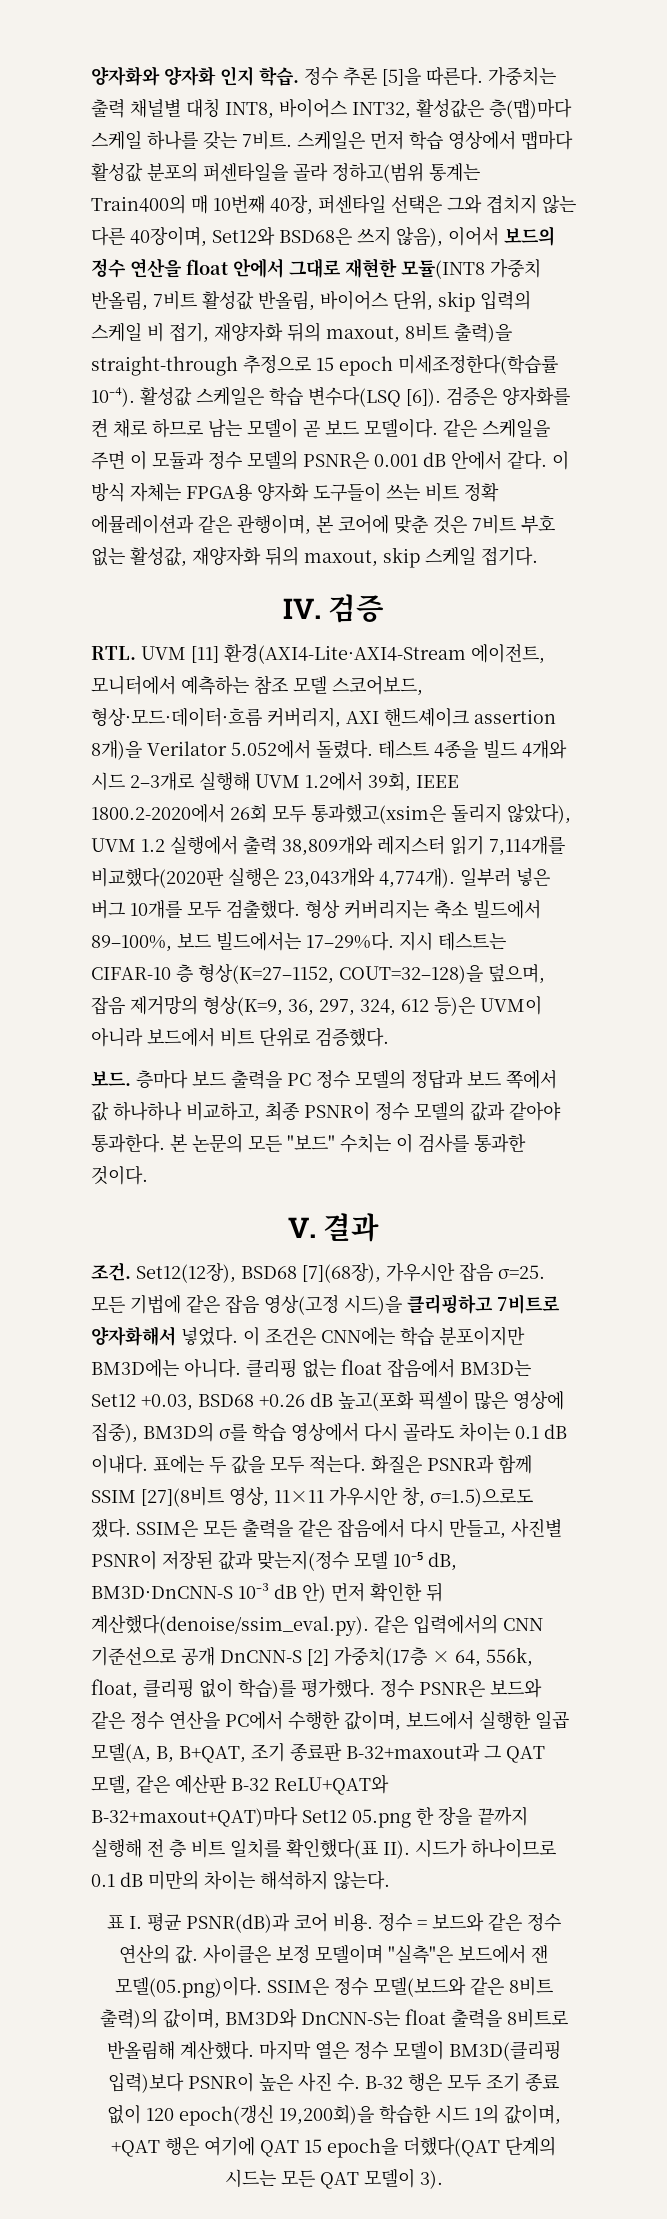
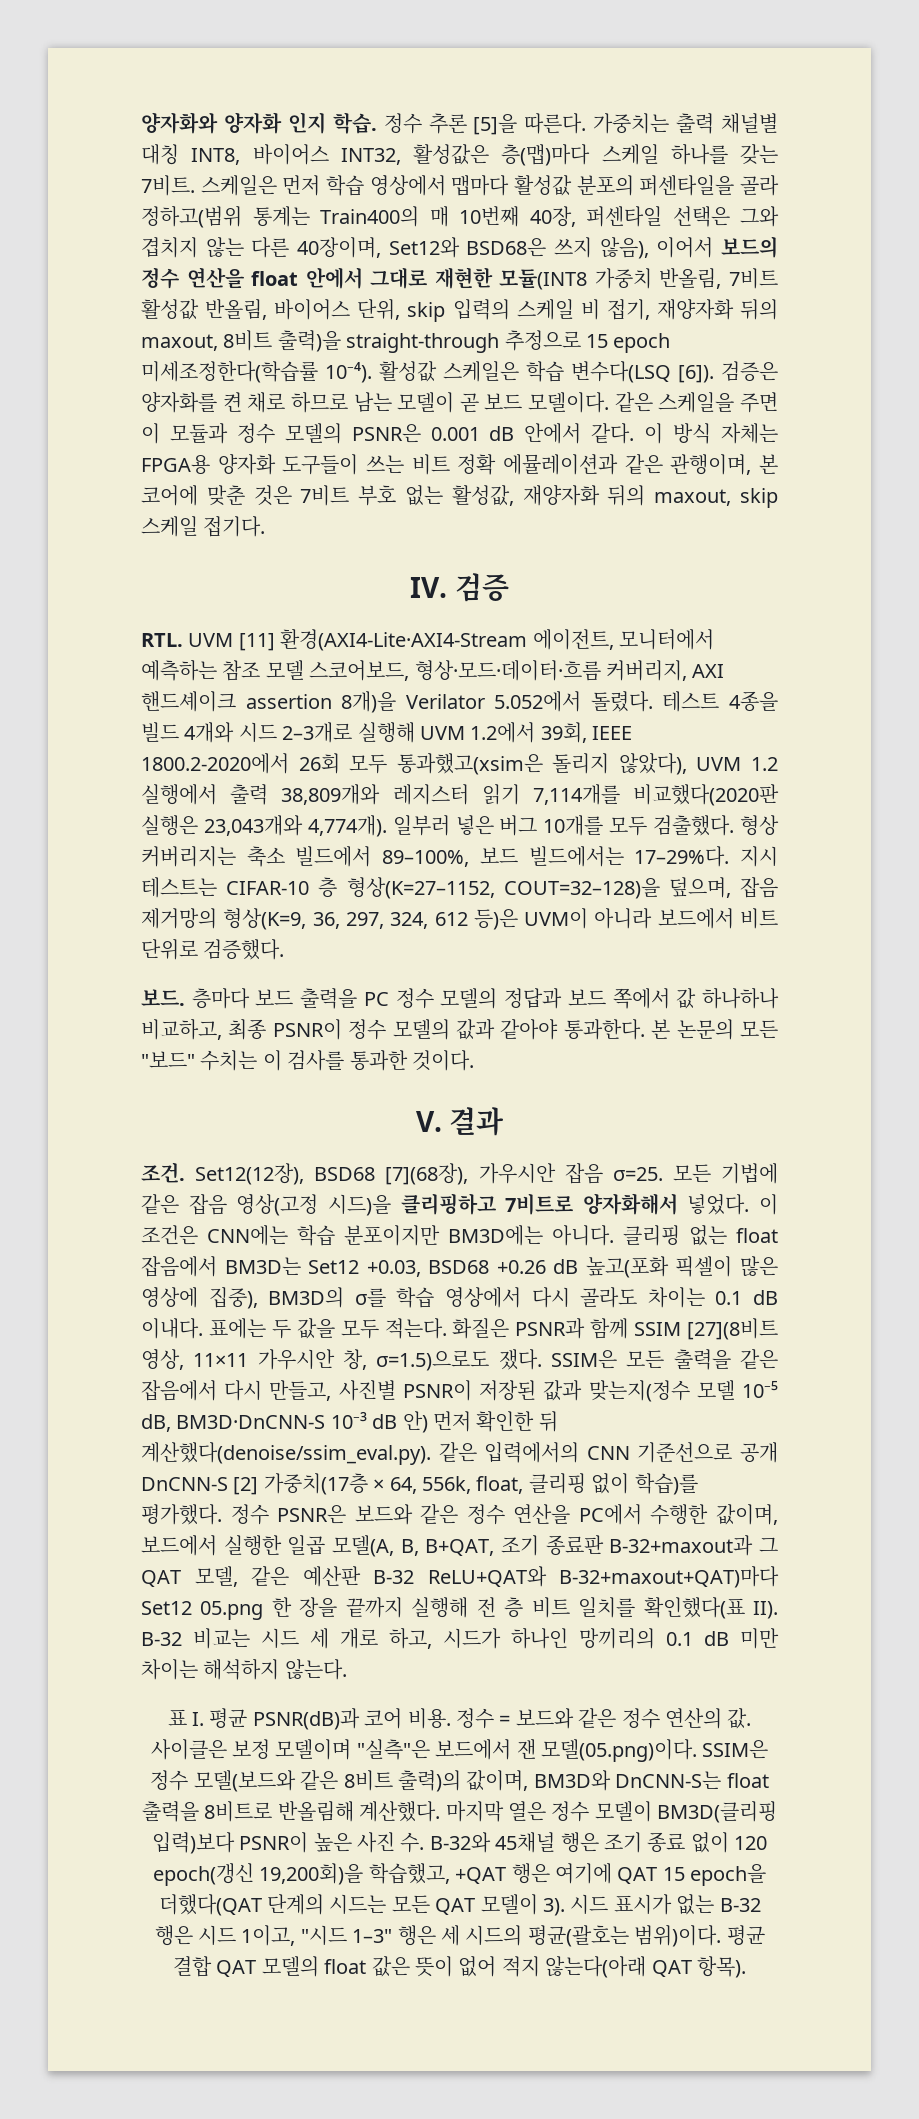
- 정수 PSNR은 보드와 같은 정수 연산을 PC에서 수행한 값이며, 보드에서 실행한 일곱 모델(A, B, B+QAT, 조기 종료판 B-32+maxout과 그 QAT 모델, 같은 예산판 B-32 ReLU+QAT와 B-32+maxout+QAT)마다 Set12 05.png 한 장을 끝까지 실행해 전 층 비트 일치를 확인했다(표 II). 시드가 하나이므로 0.1 dB 미만의 차이는 해석하지 않는다.
+ 정수 PSNR은 보드와 같은 정수 연산을 PC에서 수행한 값이며, 보드에서 실행한 일곱 모델(A, B, B+QAT, 조기 종료판 B-32+maxout과 그 QAT 모델, 같은 예산판 B-32 ReLU+QAT와 B-32+maxout+QAT)마다 Set12 05.png 한 장을 끝까지 실행해 전 층 비트 일치를 확인했다(표 II). B-32 비교는 시드 세 개로 하고, 시드가 하나인 망끼리의 0.1 dB 미만 차이는 해석하지 않는다.
- B-32 행은 모두 조기 종료 없이 120 epoch(갱신 19,200회)을 학습한 시드 1의 값이며, +QAT 행은 여기에 QAT 15 epoch을 더했다(QAT 단계의 시드는 모든 QAT 모델이 3).
+ B-32와 45채널 행은 조기 종료 없이 120 epoch(갱신 19,200회)을 학습했고, +QAT 행은 여기에 QAT 15 epoch을 더했다(QAT 단계의 시드는 모든 QAT 모델이 3).
+ 시드 표시가 없는 B-32 행은 시드 1이고, "시드 1–3" 행은 세 시드의 평균(괄호는 범위)이다. 평균 결합 QAT 모델의 float 값은 뜻이 없어 적지 않는다(아래 QAT 항목).

